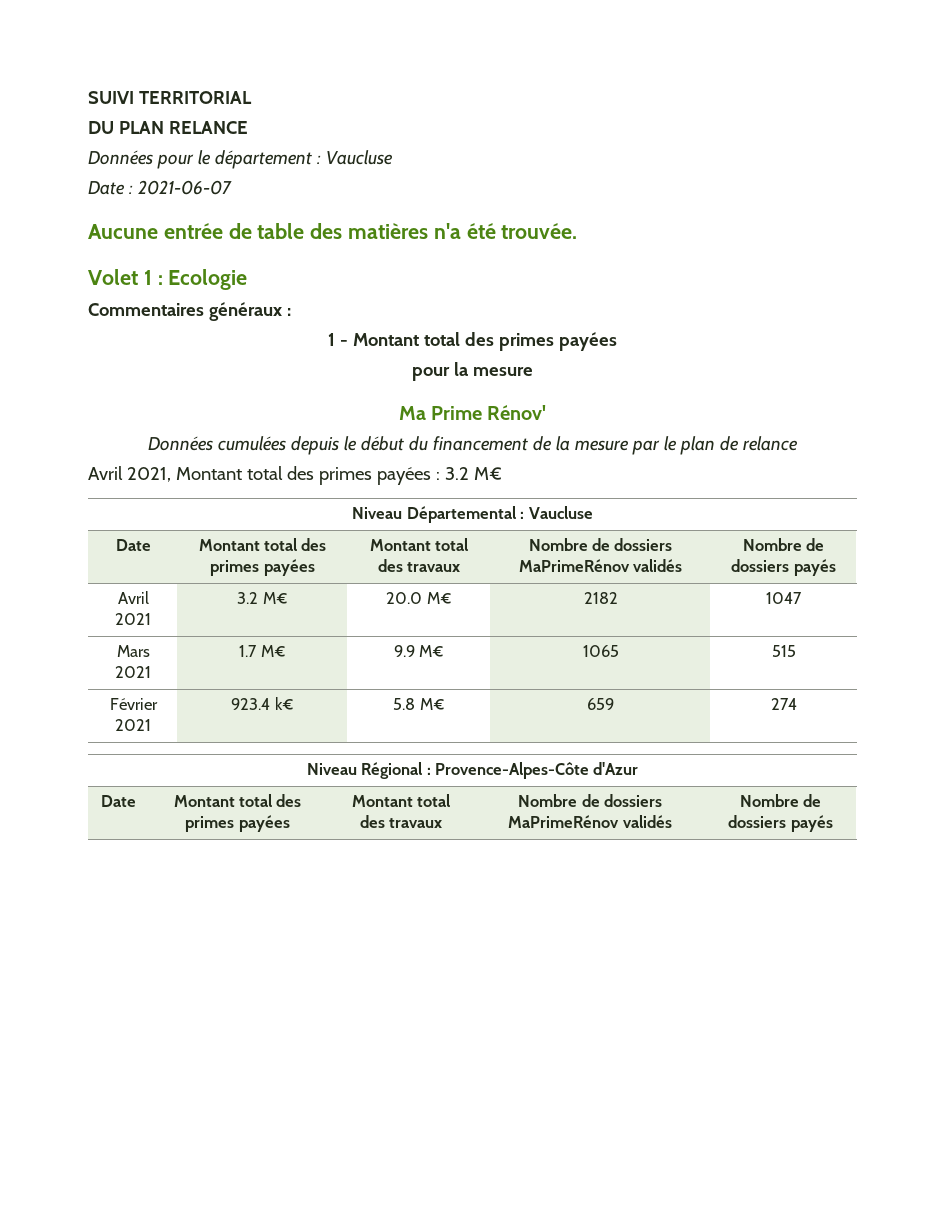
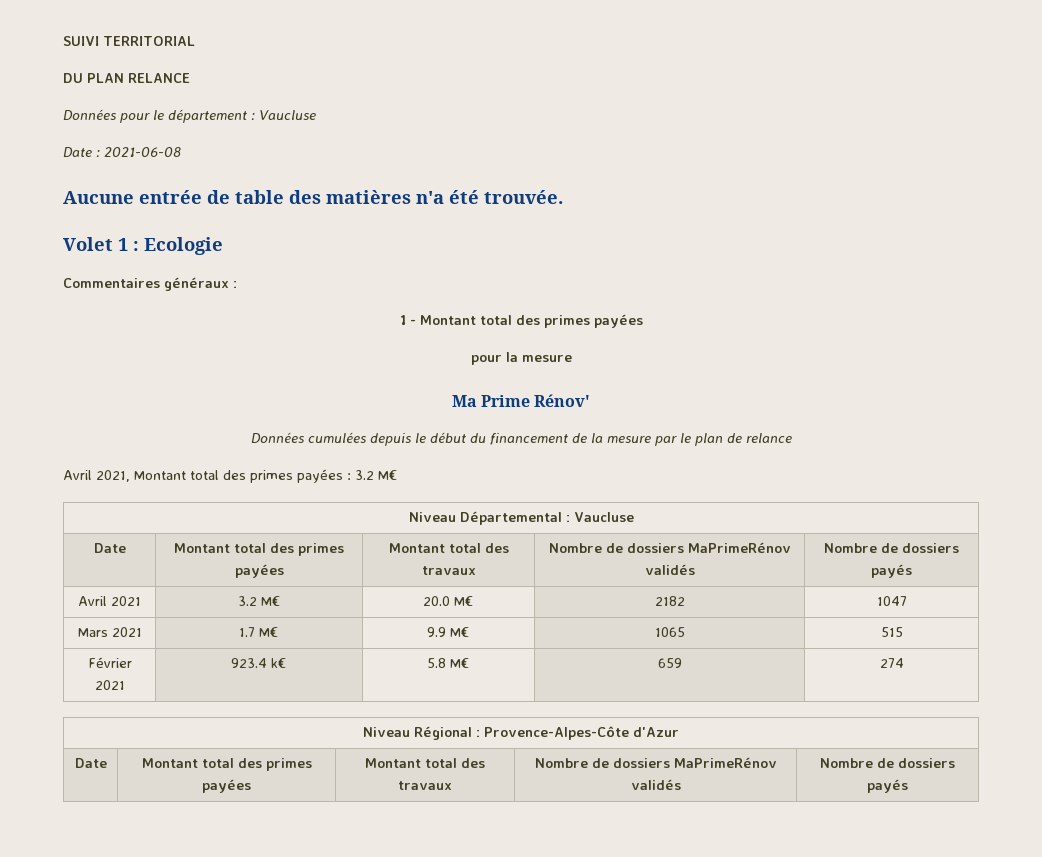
- Date : 2021-06-07
+ Date : 2021-06-08

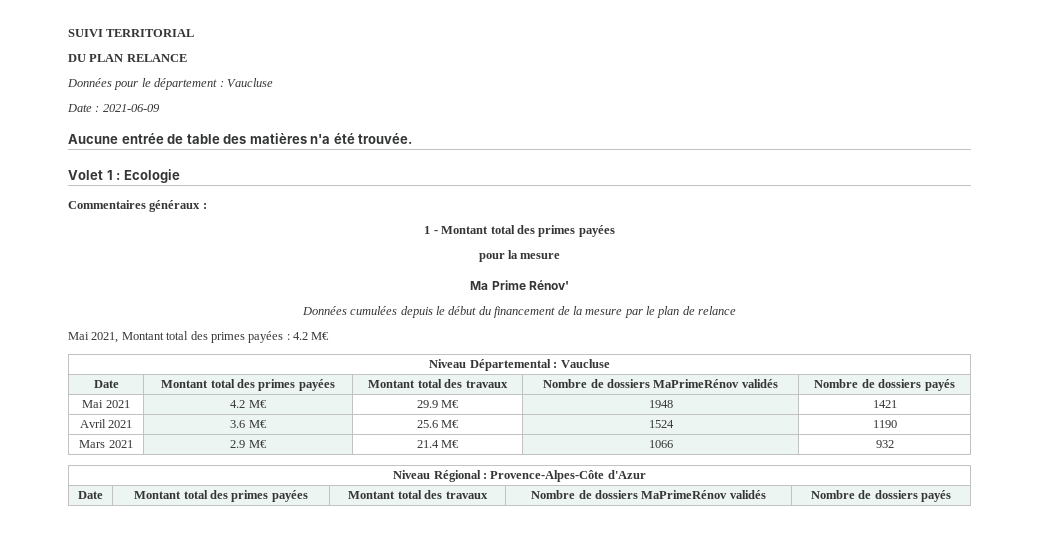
- Date : 2021-06-08
+ Date : 2021-06-09
- Avril 2021, Montant total des primes payées : 3.2 M€
+ Mai 2021, Montant total des primes payées : 4.2 M€
+ Mai 2021 | 4.2 M€ | 29.9 M€ | 1948 | 1421
- Avril 2021 | 3.2 M€ | 20.0 M€ | 2182 | 1047
+ Avril 2021 | 3.6 M€ | 25.6 M€ | 1524 | 1190
- Mars 2021 | 1.7 M€ | 9.9 M€ | 1065 | 515
- Février 2021 | 923.4 k€ | 5.8 M€ | 659 | 274
+ Mars 2021 | 2.9 M€ | 21.4 M€ | 1066 | 932

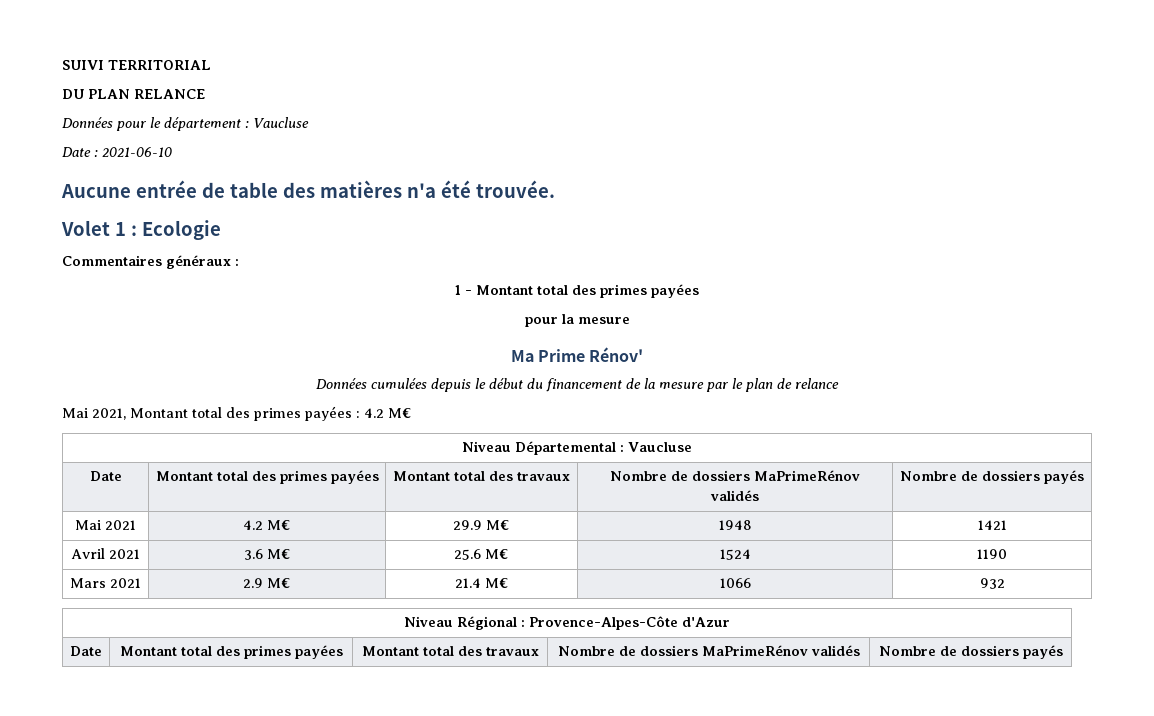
- Date : 2021-06-09
+ Date : 2021-06-10

